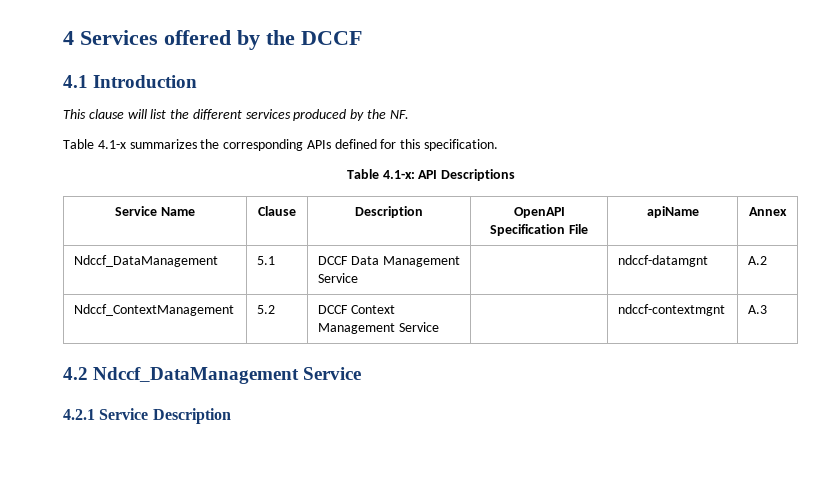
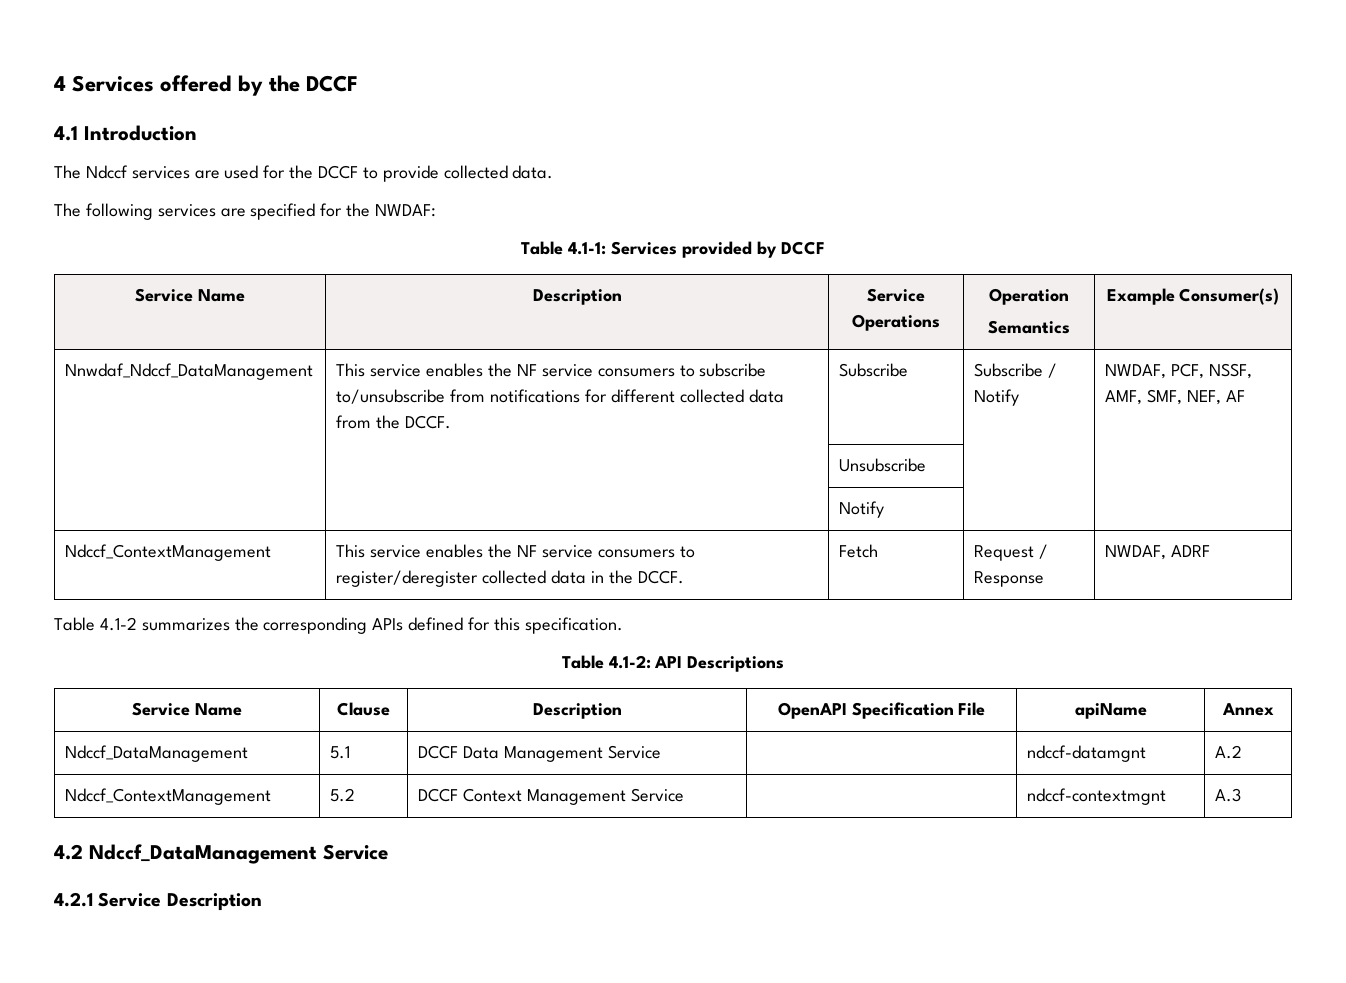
- This clause will list the different services produced by the NF.
- Table 4.1-x summarizes the corresponding APIs defined for this specification.
+ The Ndccf services are used for the DCCF to provide collected data.
+ The following services are specified for the NWDAF:
+ Table 4.1-1: Services provided by DCCF
+ Service Name | Description | Service Operations | Operation
+ Semantics | Example Consumer(s)
+ Nnwdaf_Ndccf_DataManagement | This service enables the NF service consumers to subscribe to/unsubscribe from notifications for different collected data from the DCCF. | Subscribe | Subscribe / Notify | NWDAF, PCF, NSSF, AMF, SMF, NEF, AF
+ | | Unsubscribe | |
+ | | Notify | |
+ Ndccf_ContextManagement | This service enables the NF service consumers to register/deregister collected data in the DCCF. | Fetch | Request / Response | NWDAF, ADRF
+ Table 4.1-2 summarizes the corresponding APIs defined for this specification.
- Table 4.1-x: API Descriptions
+ Table 4.1-2: API Descriptions

